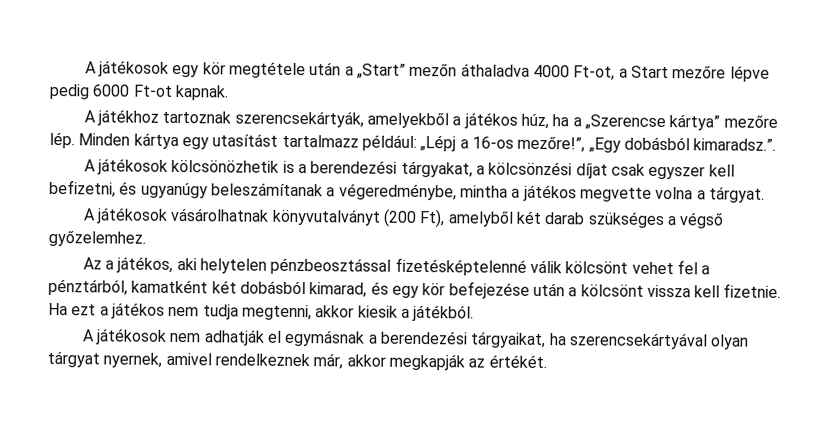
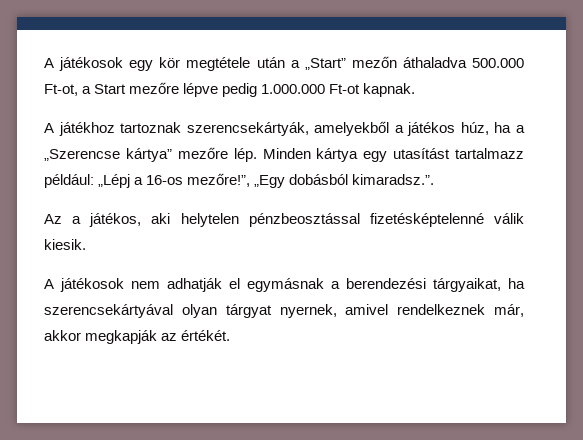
- A játékosok egy kör megtétele után a „Start” mezőn áthaladva 4000 Ft-ot, a Start mezőre lépve pedig 6000 Ft-ot kapnak.
+ A játékosok egy kör megtétele után a „Start” mezőn áthaladva 500.000 Ft-ot, a Start mezőre lépve pedig 1.000.000 Ft-ot kapnak.
- A játékosok kölcsönözhetik is a berendezési tárgyakat, a kölcsönzési díjat csak egyszer kell befizetni, és ugyanúgy beleszámítanak a végeredménybe, mintha a játékos megvette volna a tárgyat.
- A játékosok vásárolhatnak könyvutalványt (200 Ft), amelyből két darab szükséges a végső győzelemhez.
- Az a játékos, aki helytelen pénzbeosztással fizetésképtelenné válik kölcsönt vehet fel a pénztárból, kamatként két dobásból kimarad, és egy kör befejezése után a kölcsönt vissza kell fizetnie. Ha ezt a játékos nem tudja megtenni, akkor kiesik a játékból.
+ Az a játékos, aki helytelen pénzbeosztással fizetésképtelenné válik kiesik.

